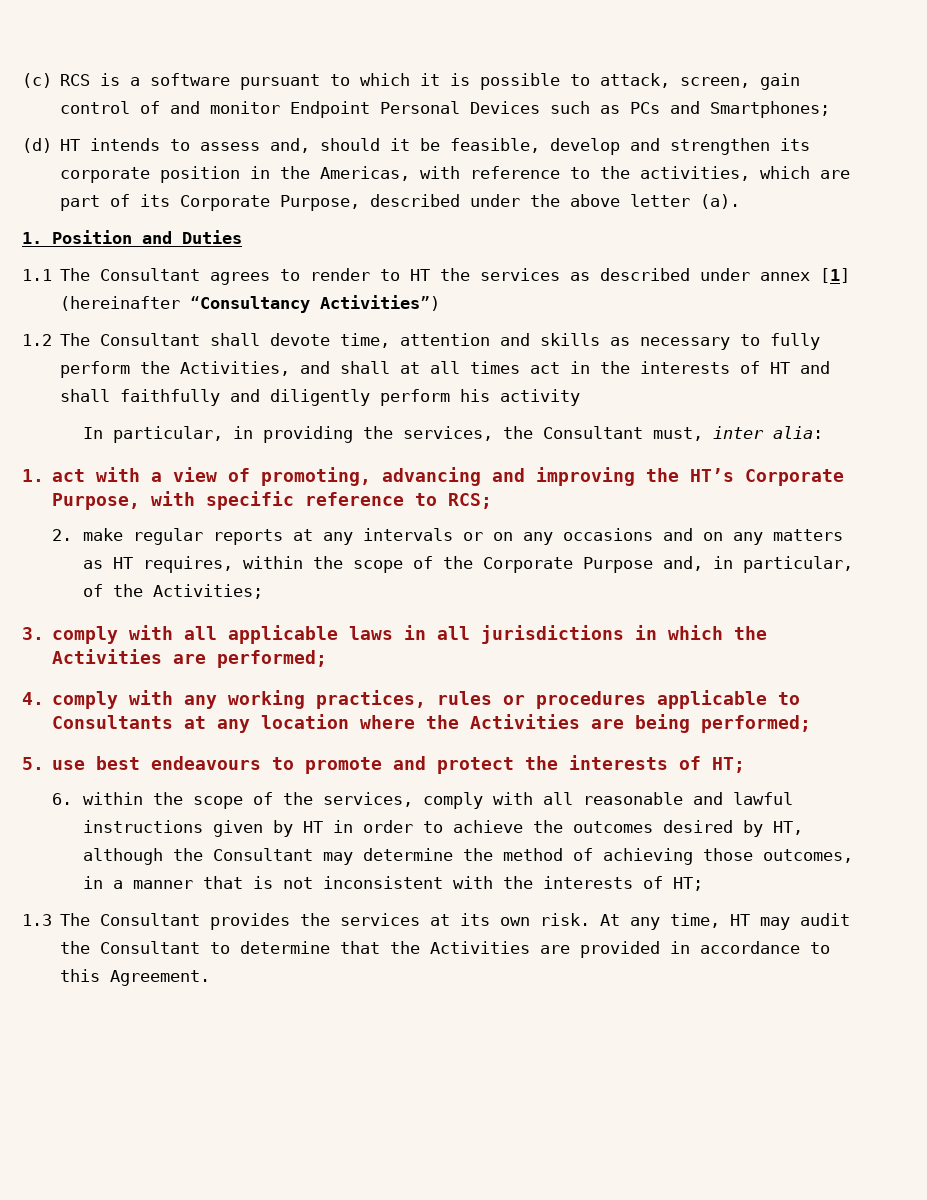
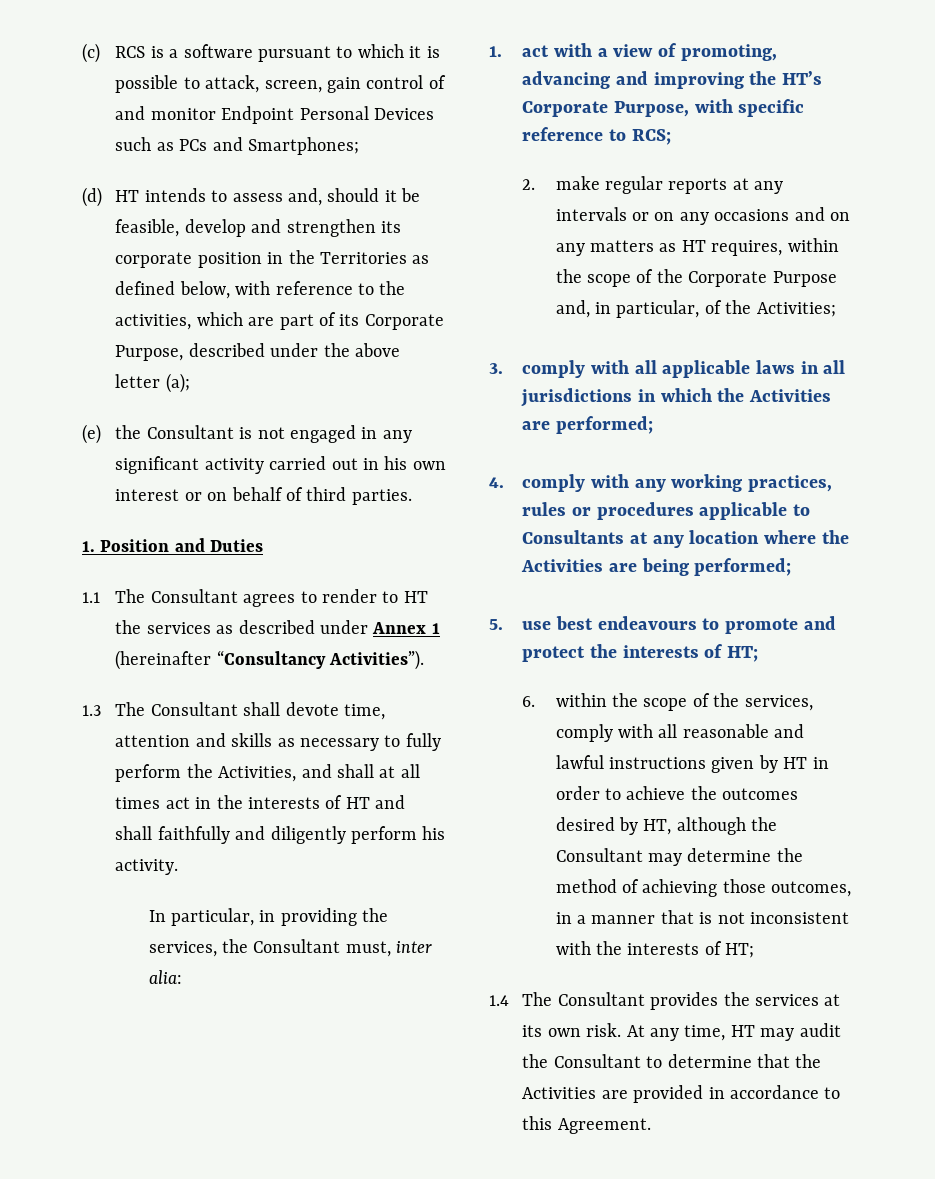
- (d) HT intends to assess and, should it be feasible, develop and strengthen its corporate position in the Americas, with reference to the activities, which are part of its Corporate Purpose, described under the above letter (a).
+ (d) HT intends to assess and, should it be feasible, develop and strengthen its corporate position in the Territories as defined below, with reference to the activities, which are part of its Corporate Purpose, described under the above letter (a);
+ (e) the Consultant is not engaged in any significant activity carried out in his own interest or on behalf of third parties.
- 1.1 The Consultant agrees to render to HT the services as described under annex [1] (hereinafter “Consultancy Activities”)
- 1.2 The Consultant shall devote time, attention and skills as necessary to fully perform the Activities, and shall at all times act in the interests of HT and shall faithfully and diligently perform his activity
+ 1.1 The Consultant agrees to render to HT the services as described under Annex 1 (hereinafter “Consultancy Activities”).
+ 1.3 The Consultant shall devote time, attention and skills as necessary to fully perform the Activities, and shall at all times act in the interests of HT and shall faithfully and diligently perform his activity.
- 1.3 The Consultant provides the services at its own risk.
+ 1.4 The Consultant provides the services at its own risk.

